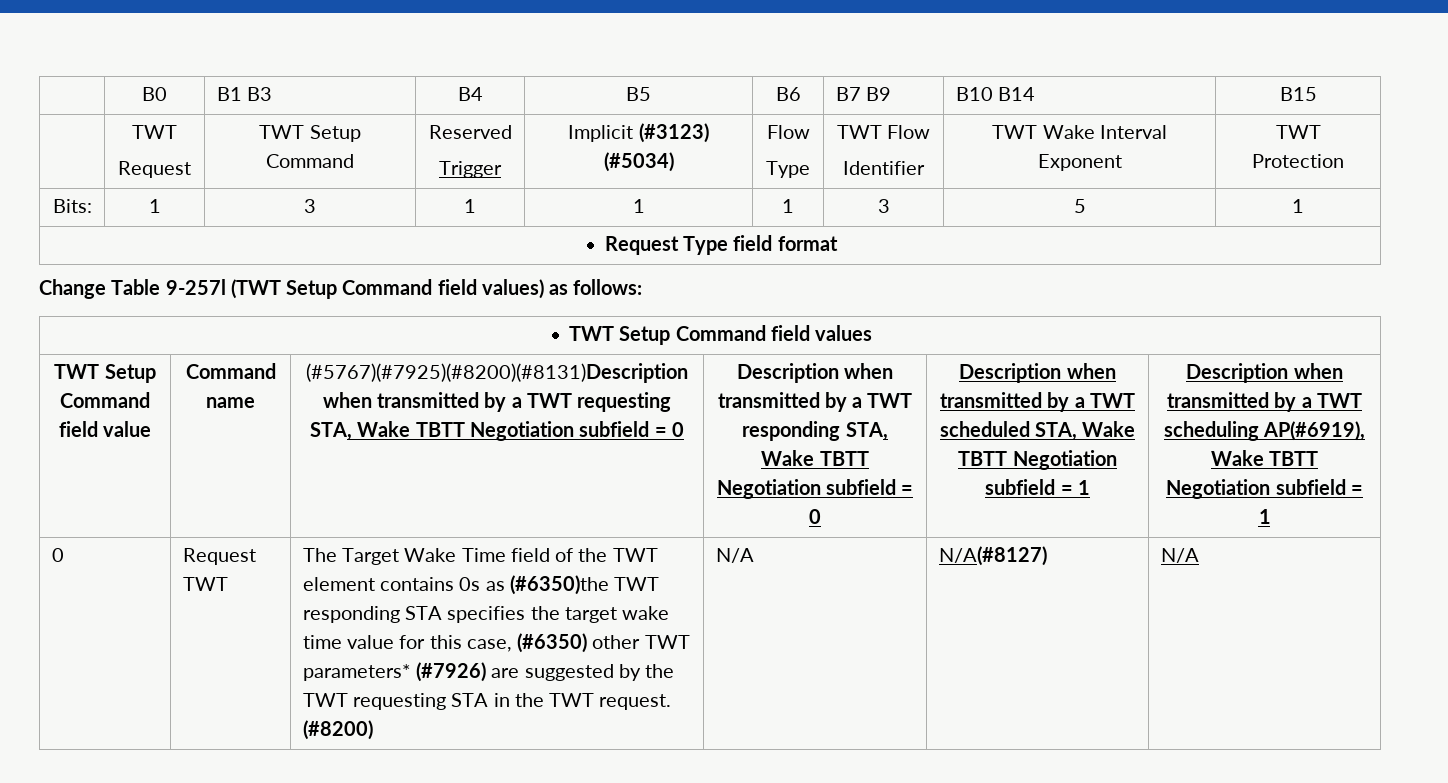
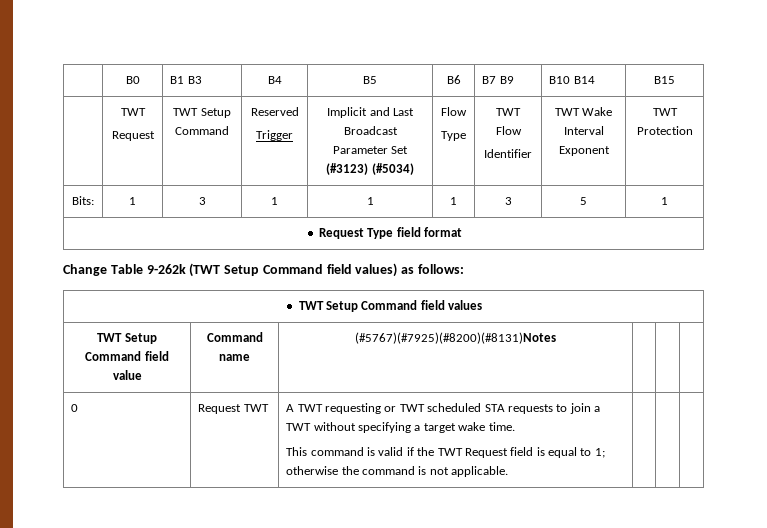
  | B0 | B1 B3 | B4 | B5 | B6 | B7 B9 | B10 B14 | B15
  | TWT
  Request | TWT Setup Command | Reserved
- Trigger | Implicit (#3123) (#5034) | Flow
+ Trigger | Implicit and Last Broadcast Parameter Set (#3123) (#5034) | Flow
- Change Table 9-257l (TWT Setup Command field values) as follows:
+ Change Table 9-262k (TWT Setup Command field values) as follows:
- (#5767)(#7925)(#8200)(#8131)Description when transmitted by a TWT requesting STA, Wake TBTT Negotiation subfield = 0 | Description when transmitted by a TWT responding STA, Wake TBTT Negotiation subfield = 0 | Description when transmitted by a TWT scheduled STA, Wake TBTT Negotiation subfield = 1 | Description when transmitted by a TWT scheduling AP(#6919), Wake TBTT Negotiation subfield = 1
- 0 | Request TWT | The Target Wake Time field of the TWT element contains 0s as (#6350)the TWT responding STA specifies the target wake time value for this case, (#6350) other TWT parameters* (#7926) are suggested by the TWT requesting STA in the TWT request. (#8200) | N/A | N/A(#8127) | N/A
+ (#5767)(#7925)(#8200)(#8131)Notes | | |
+ 0 | Request TWT | A TWT requesting or TWT scheduled STA requests to join a TWT without specifying a target wake time.
+ This command is valid if the TWT Request field is equal to 1; otherwise the command is not applicable. | | |

